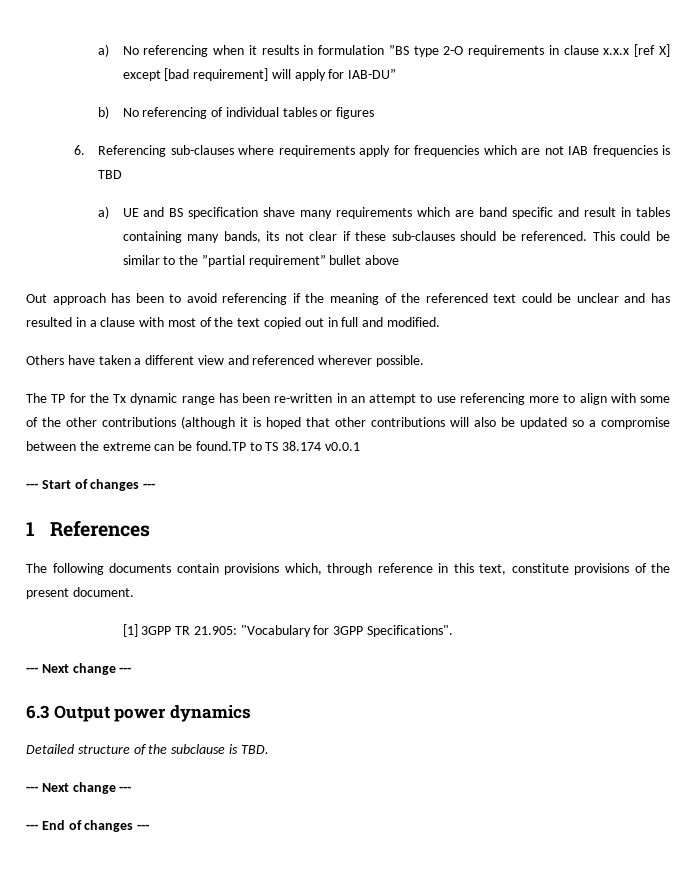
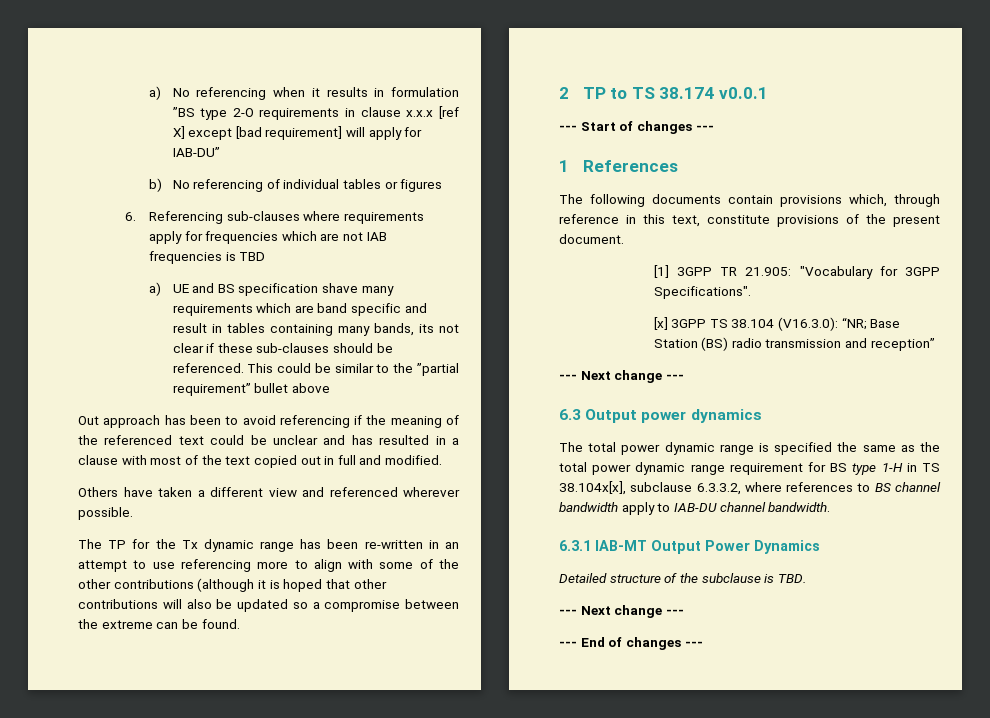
- The TP for the Tx dynamic range has been re-written in an attempt to use referencing more to align with some of the other contributions (although it is hoped that other contributions will also be updated so a compromise between the extreme can be found.TP to TS 38.174 v0.0.1
+ The TP for the Tx dynamic range has been re-written in an attempt to use referencing more to align with some of the other contributions (although it is hoped that other contributions will also be updated so a compromise between the extreme can be found.
+ 2 TP to TS 38.174 v0.0.1
+ [x] 3GPP TS 38.104 (V16.3.0): “NR; Base Station (BS) radio transmission and reception”
+ The total power dynamic range is specified the same as the total power dynamic range requirement for BS type 1-H in TS 38.104x[x], subclause 6.3.3.2, where references to BS channel bandwidth apply to IAB-DU channel bandwidth.
+ 6.3.1 IAB-MT Output Power Dynamics

